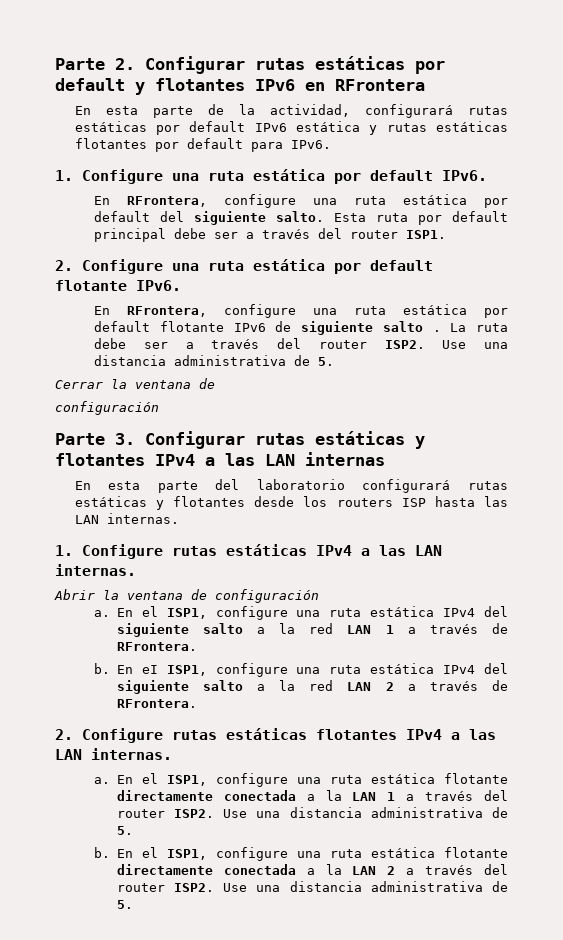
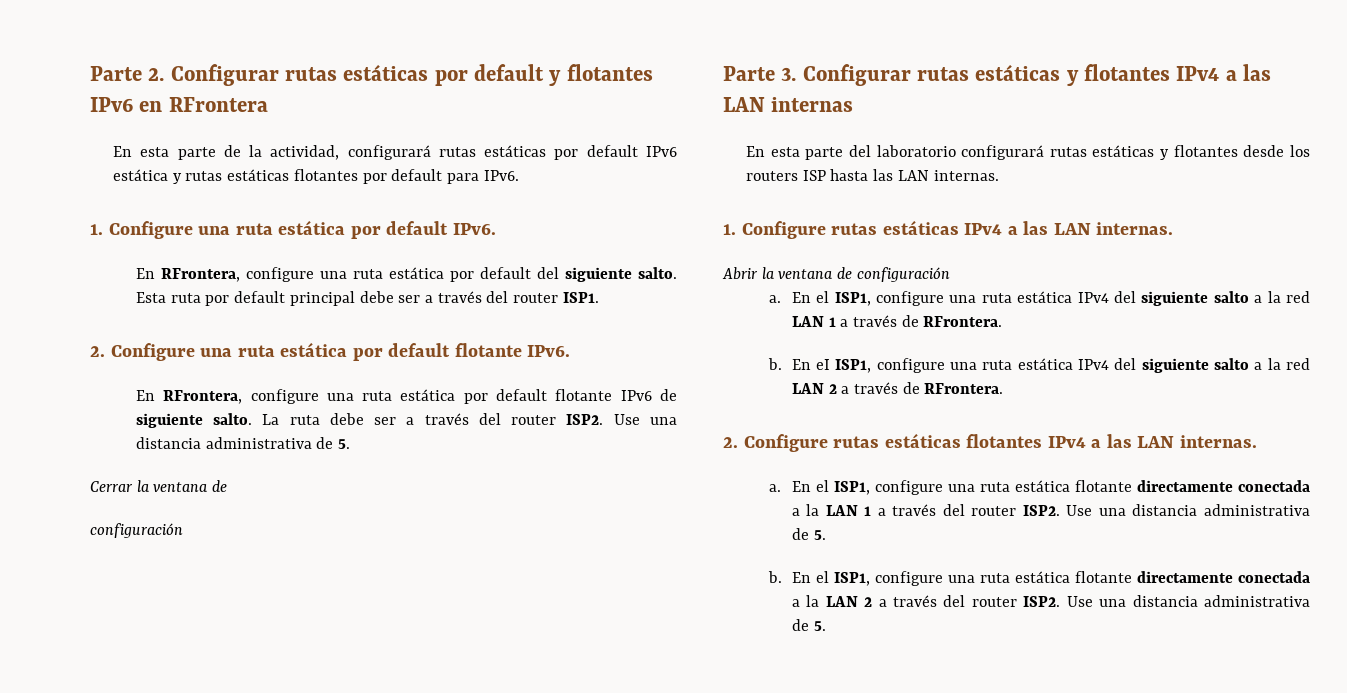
- En RFrontera, configure una ruta estática por default flotante IPv6 de siguiente salto .
+ En RFrontera, configure una ruta estática por default flotante IPv6 de siguiente salto.

